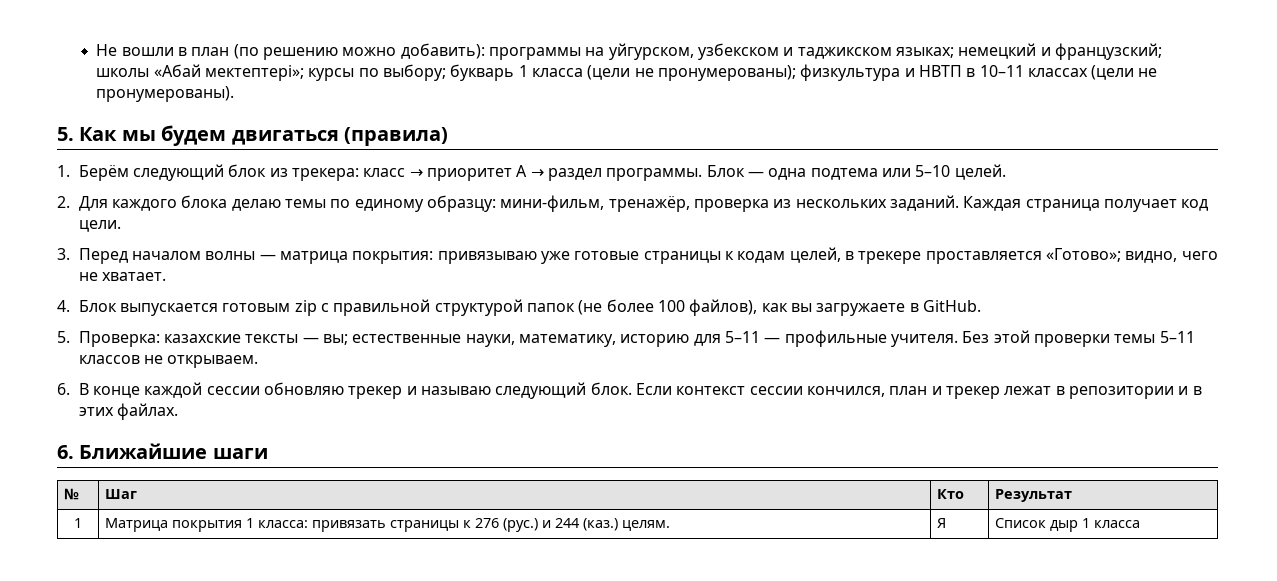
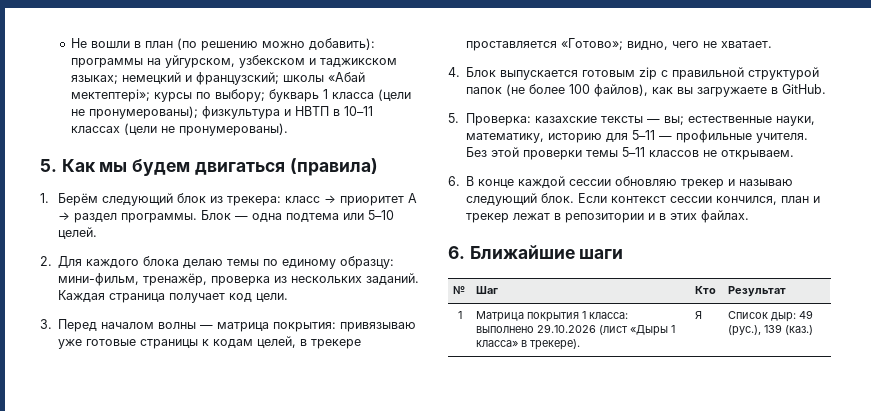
- 1 | Матрица покрытия 1 класса: привязать страницы к 276 (рус.) и 244 (каз.) целям. | Я | Список дыр 1 класса
+ 1 | Матрица покрытия 1 класса: выполнено 29.10.2026 (лист «Дыры 1 класса» в трекере). | Я | Список дыр: 49 (рус.), 139 (каз.)

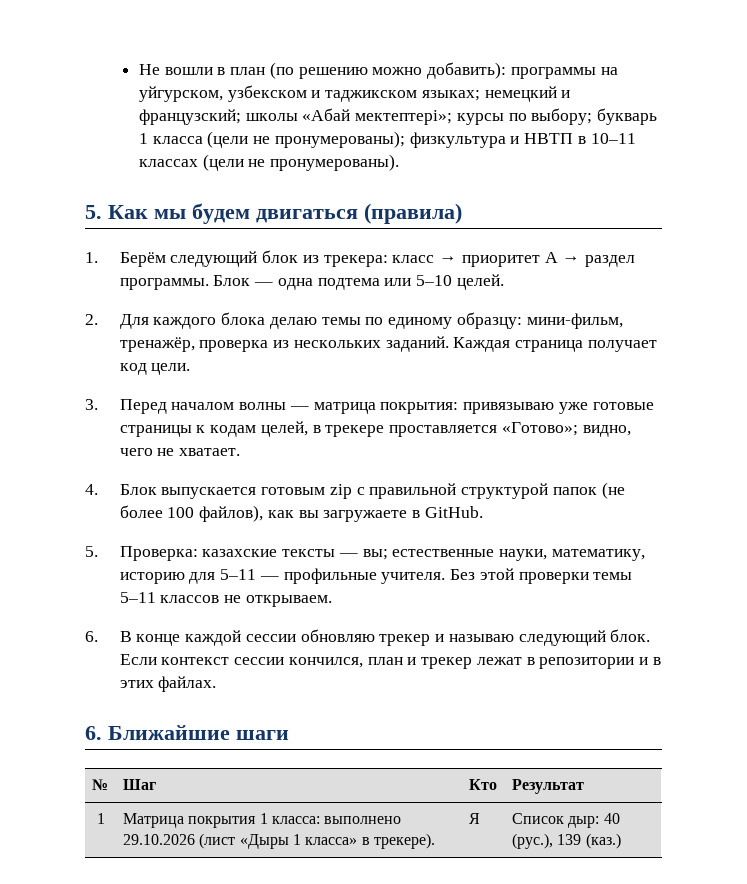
- 1 | Матрица покрытия 1 класса: выполнено 29.10.2026 (лист «Дыры 1 класса» в трекере). | Я | Список дыр: 49 (рус.), 139 (каз.)
+ 1 | Матрица покрытия 1 класса: выполнено 29.10.2026 (лист «Дыры 1 класса» в трекере). | Я | Список дыр: 40 (рус.), 139 (каз.)

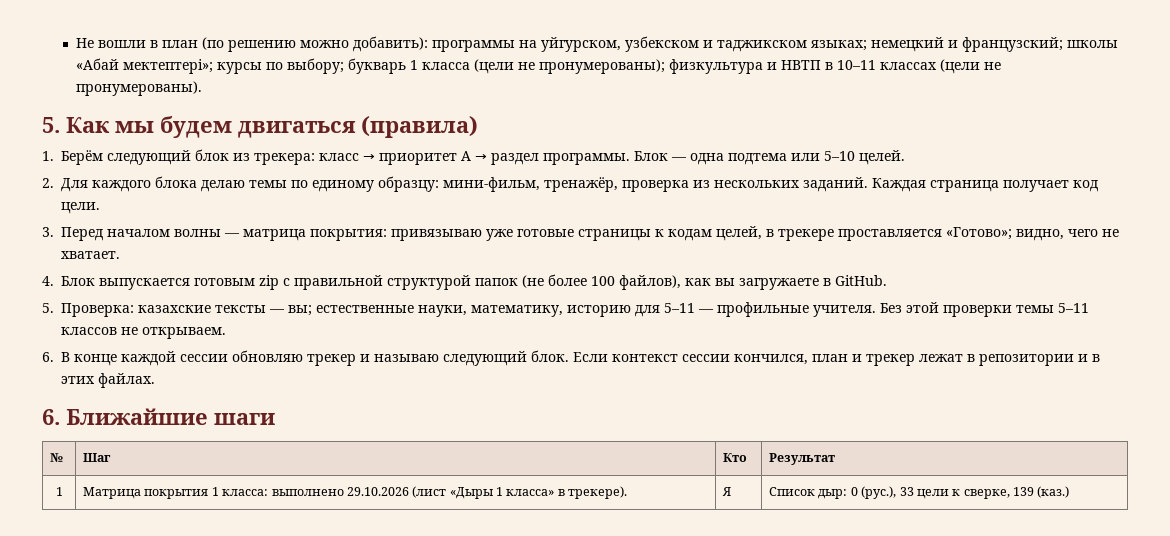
- 1 | Матрица покрытия 1 класса: выполнено 29.10.2026 (лист «Дыры 1 класса» в трекере). | Я | Список дыр: 40 (рус.), 139 (каз.)
+ 1 | Матрица покрытия 1 класса: выполнено 29.10.2026 (лист «Дыры 1 класса» в трекере). | Я | Список дыр: 0 (рус.), 33 цели к сверке, 139 (каз.)

